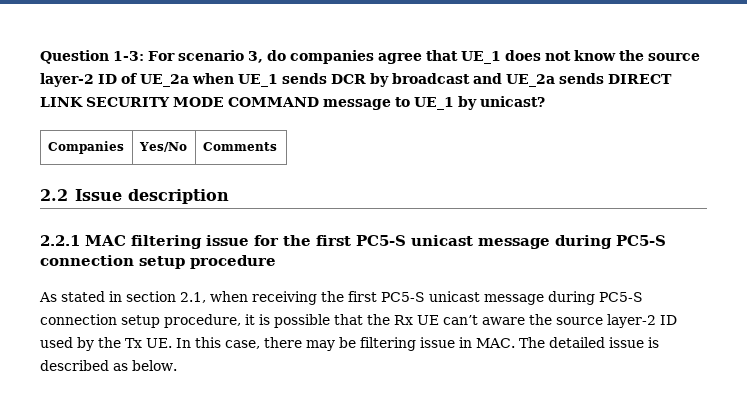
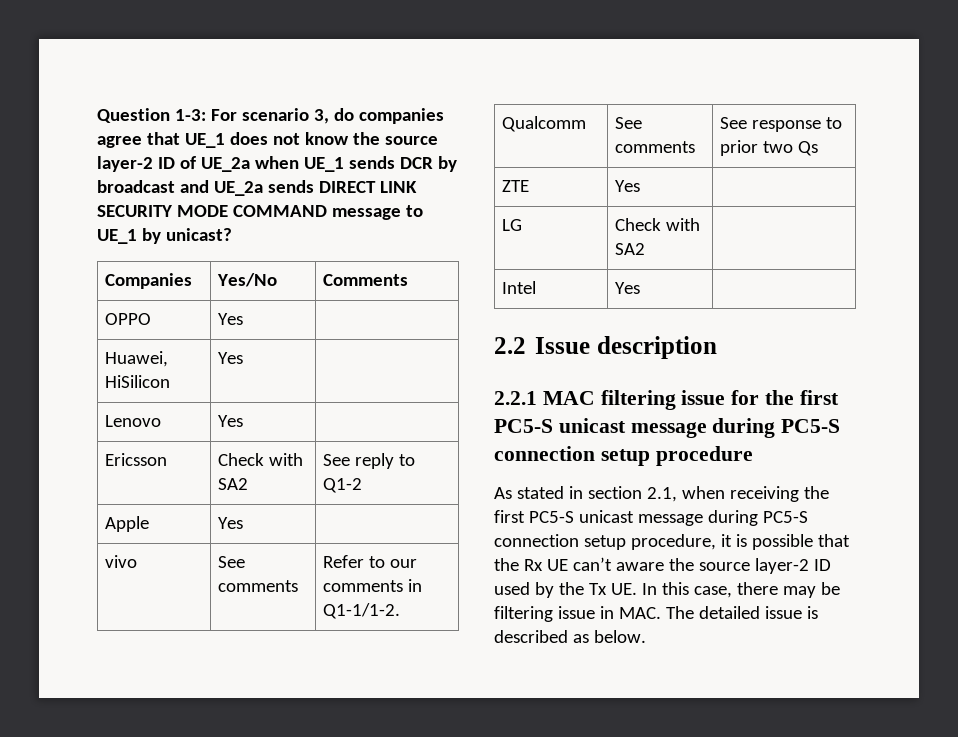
+ OPPO | Yes |
+ Huawei, HiSilicon | Yes |
+ Lenovo | Yes |
+ Ericsson | Check with SA2 | See reply to Q1-2
+ Apple | Yes |
+ vivo | See comments | Refer to our comments in Q1-1/1-2.
+ Qualcomm | See comments | See response to prior two Qs
+ ZTE | Yes |
+ LG | Check with SA2 |
+ Intel | Yes |

